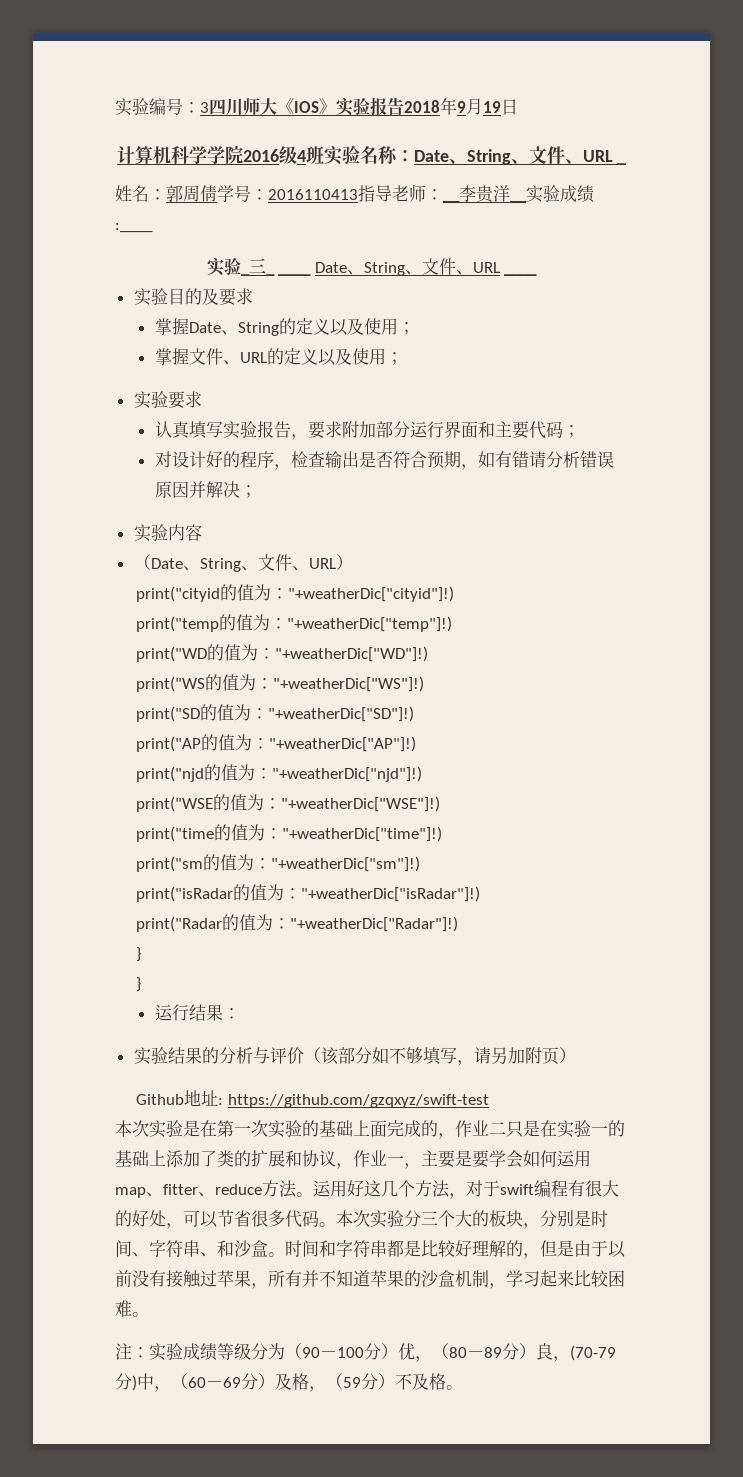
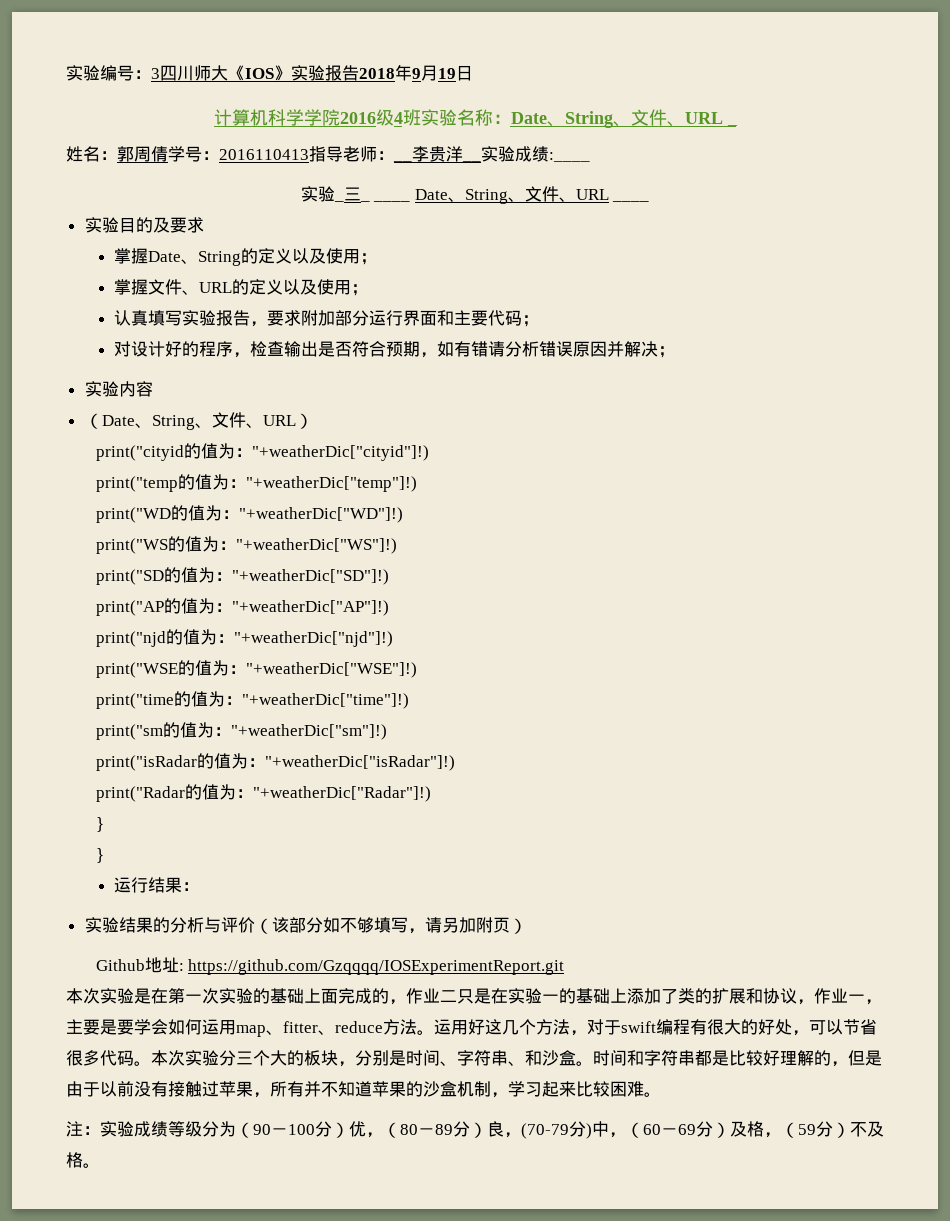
- 实验要求
- Github地址: https://github.com/gzqxyz/swift-test
+ Github地址: https://github.com/Gzqqqq/IOSExperimentReport.git

